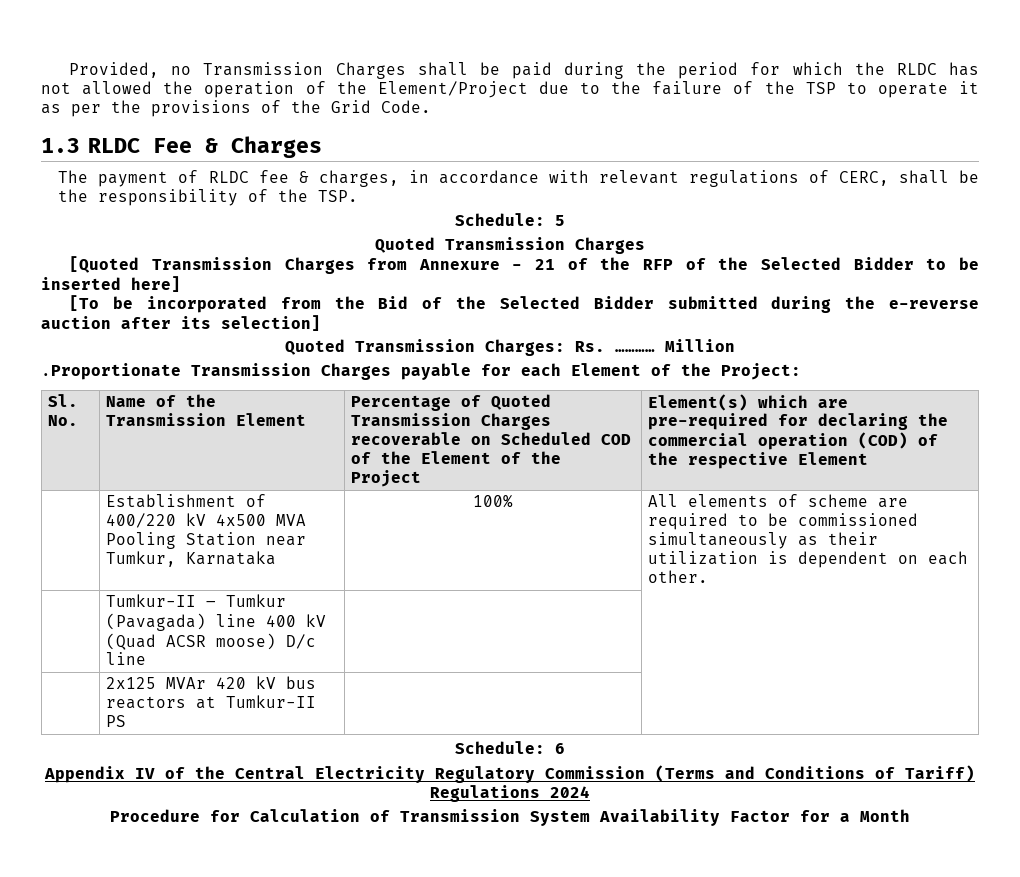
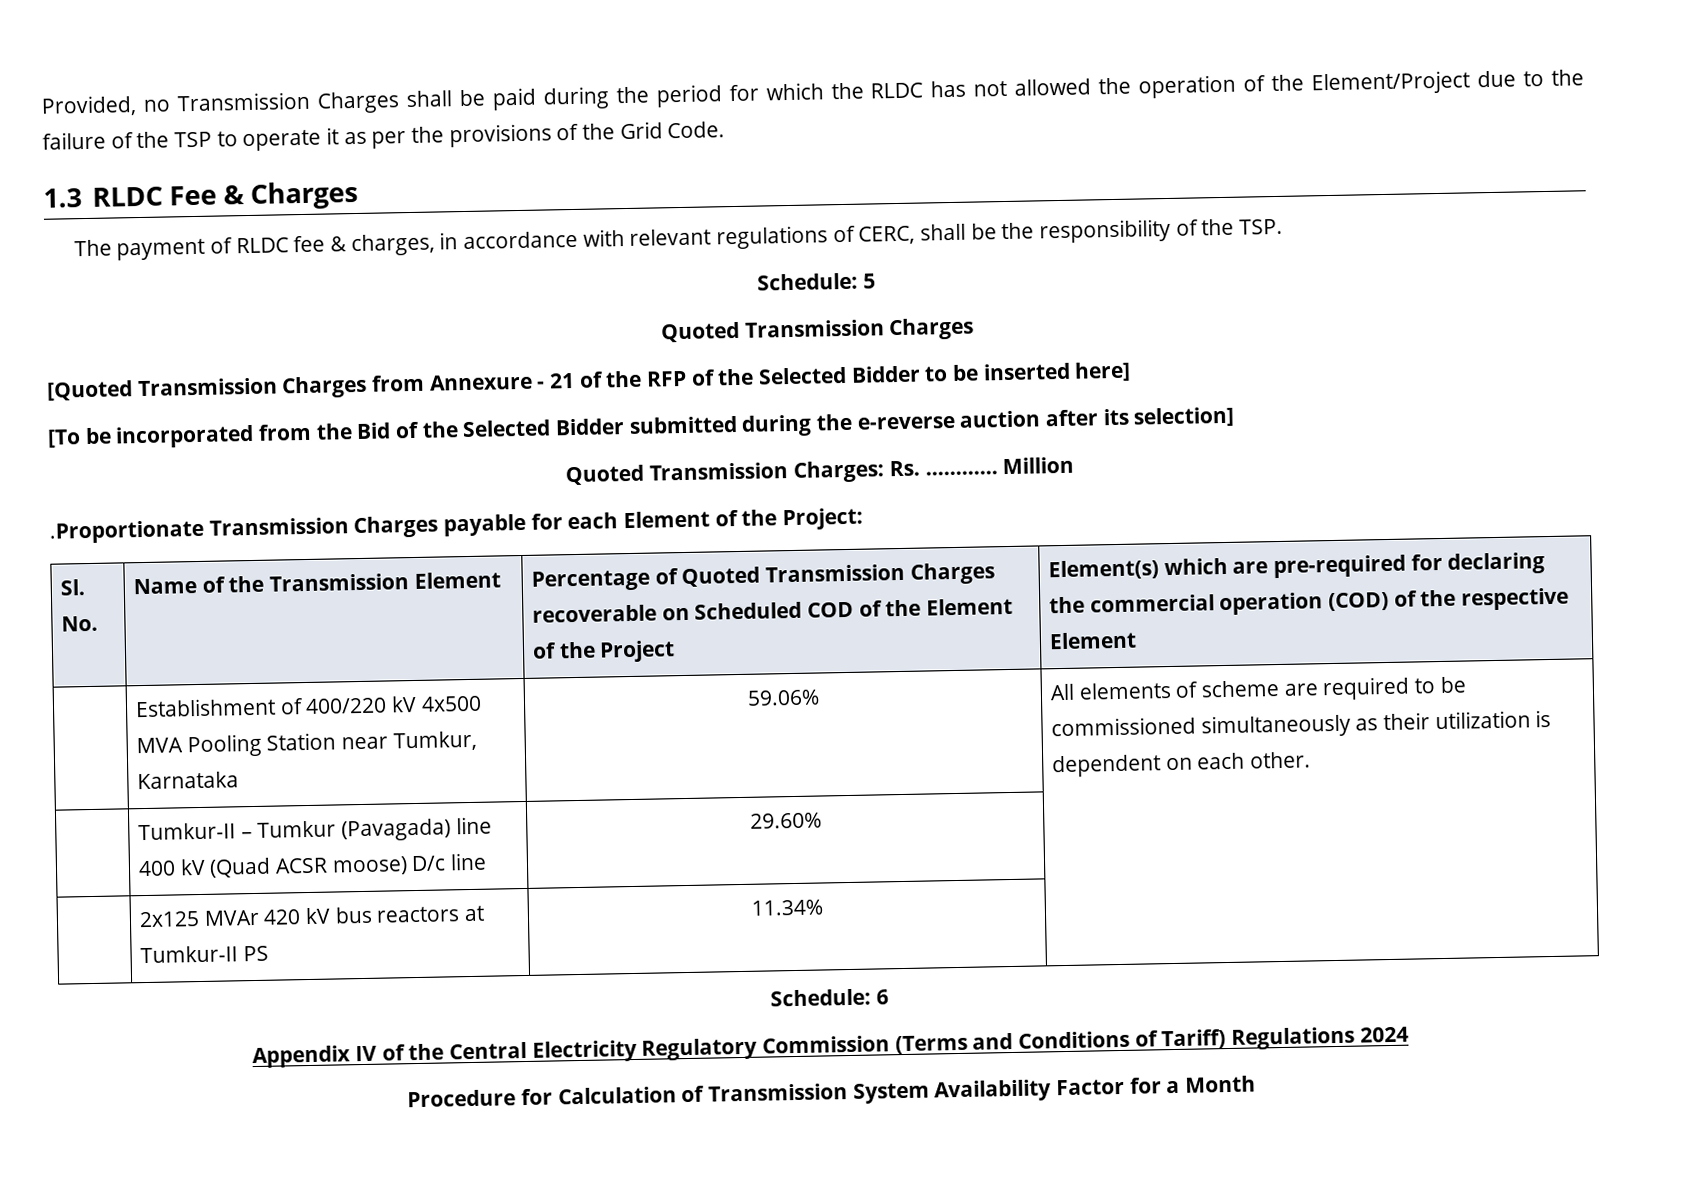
- | Establishment of 400/220 kV 4x500 MVA Pooling Station near Tumkur, Karnataka | 100% | All elements of scheme are required to be commissioned simultaneously as their utilization is dependent on each other.
+ | Establishment of 400/220 kV 4x500 MVA Pooling Station near Tumkur, Karnataka | 59.06% | All elements of scheme are required to be commissioned simultaneously as their utilization is dependent on each other.
- | Tumkur-II – Tumkur (Pavagada) line 400 kV (Quad ACSR moose) D/c line | |
+ | Tumkur-II – Tumkur (Pavagada) line 400 kV (Quad ACSR moose) D/c line | 29.60% |
- | 2x125 MVAr 420 kV bus reactors at Tumkur-II PS | |
+ | 2x125 MVAr 420 kV bus reactors at Tumkur-II PS | 11.34% |

